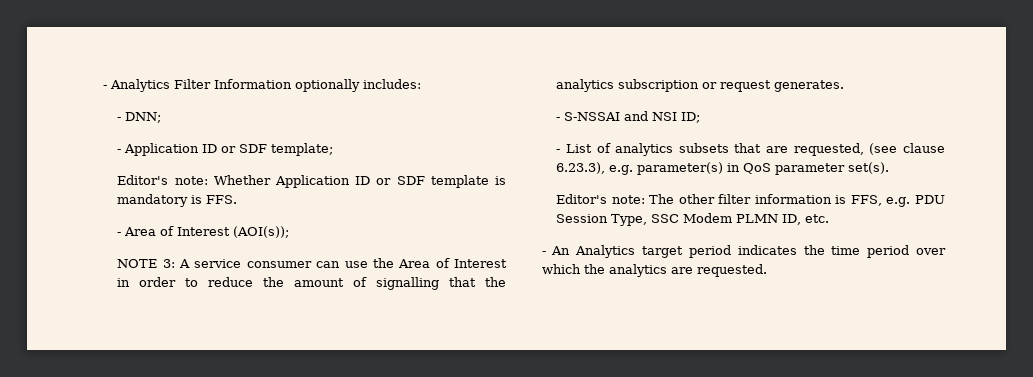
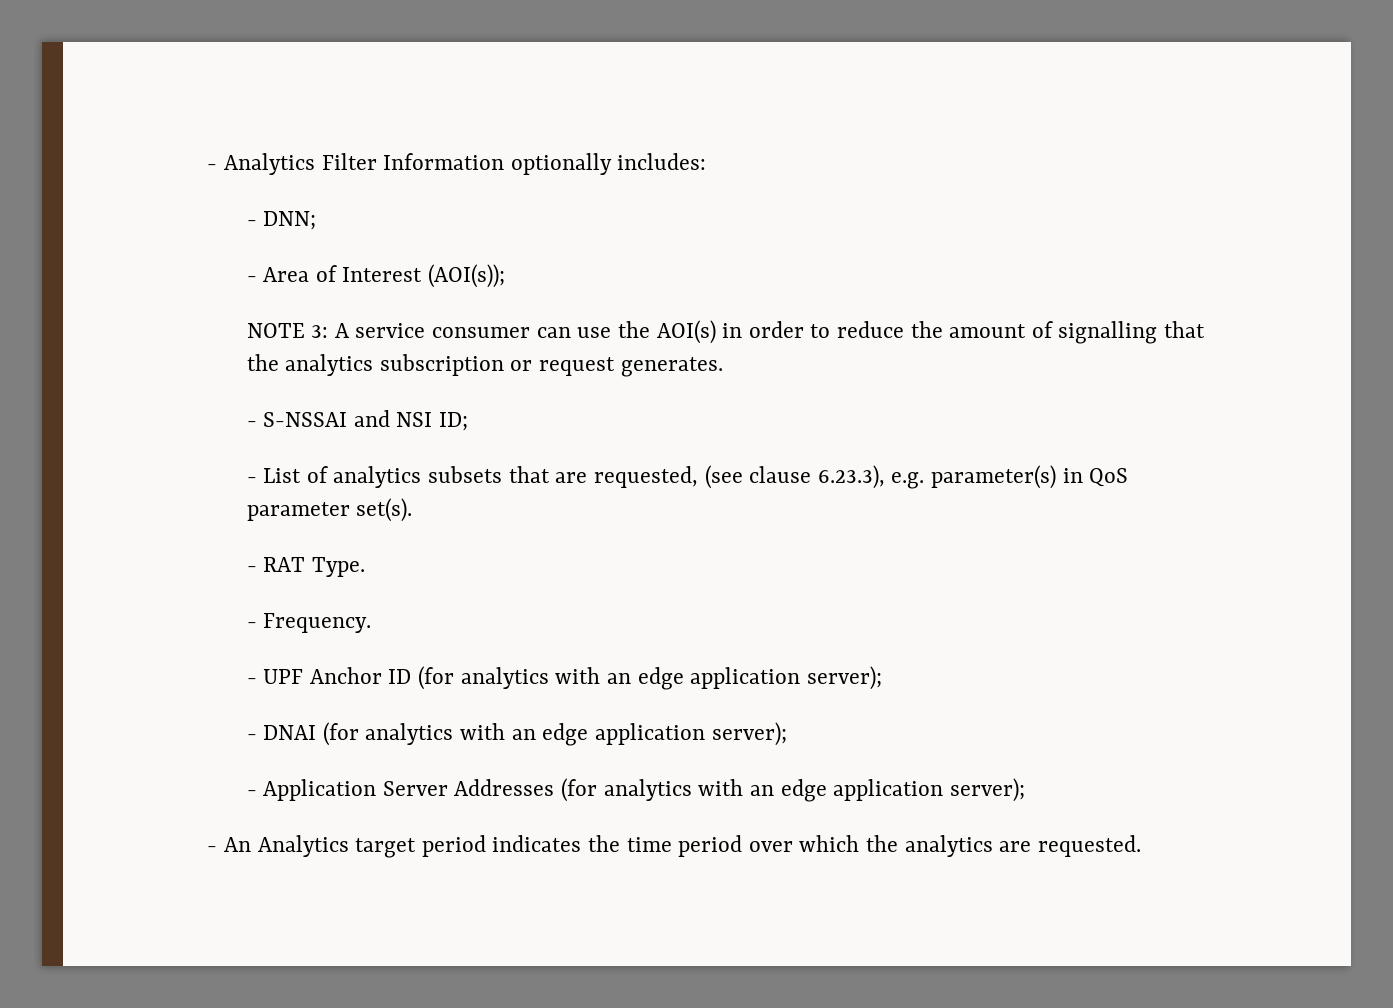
- - Application ID or SDF template;
- Editor's note: Whether Application ID or SDF template is mandatory is FFS.
- NOTE 3: A service consumer can use the Area of Interest in order to reduce the amount of signalling that the analytics subscription or request generates.
+ NOTE 3: A service consumer can use the AOI(s) in order to reduce the amount of signalling that the analytics subscription or request generates.
- Editor's note: The other filter information is FFS, e.g. PDU Session Type, SSC Modem PLMN ID, etc.
+ - RAT Type.
+ - Frequency.
+ - UPF Anchor ID (for analytics with an edge application server);
+ - DNAI (for analytics with an edge application server);
+ - Application Server Addresses (for analytics with an edge application server);

